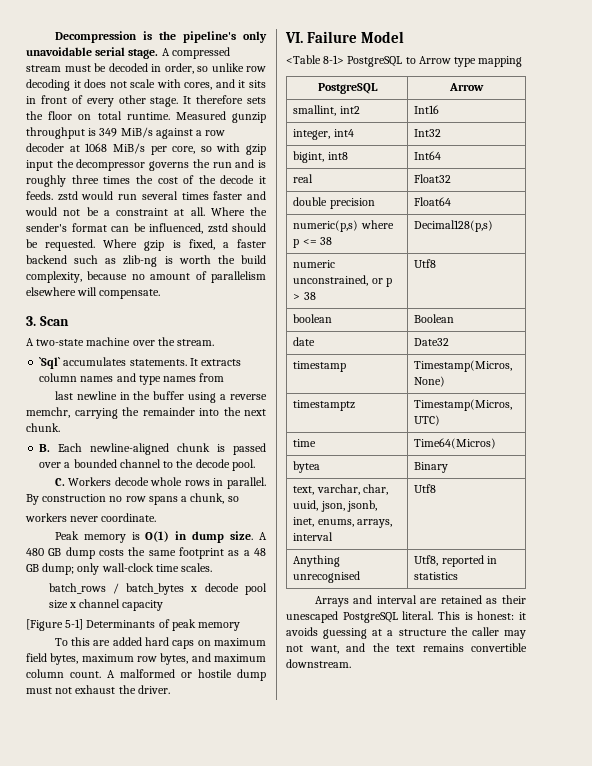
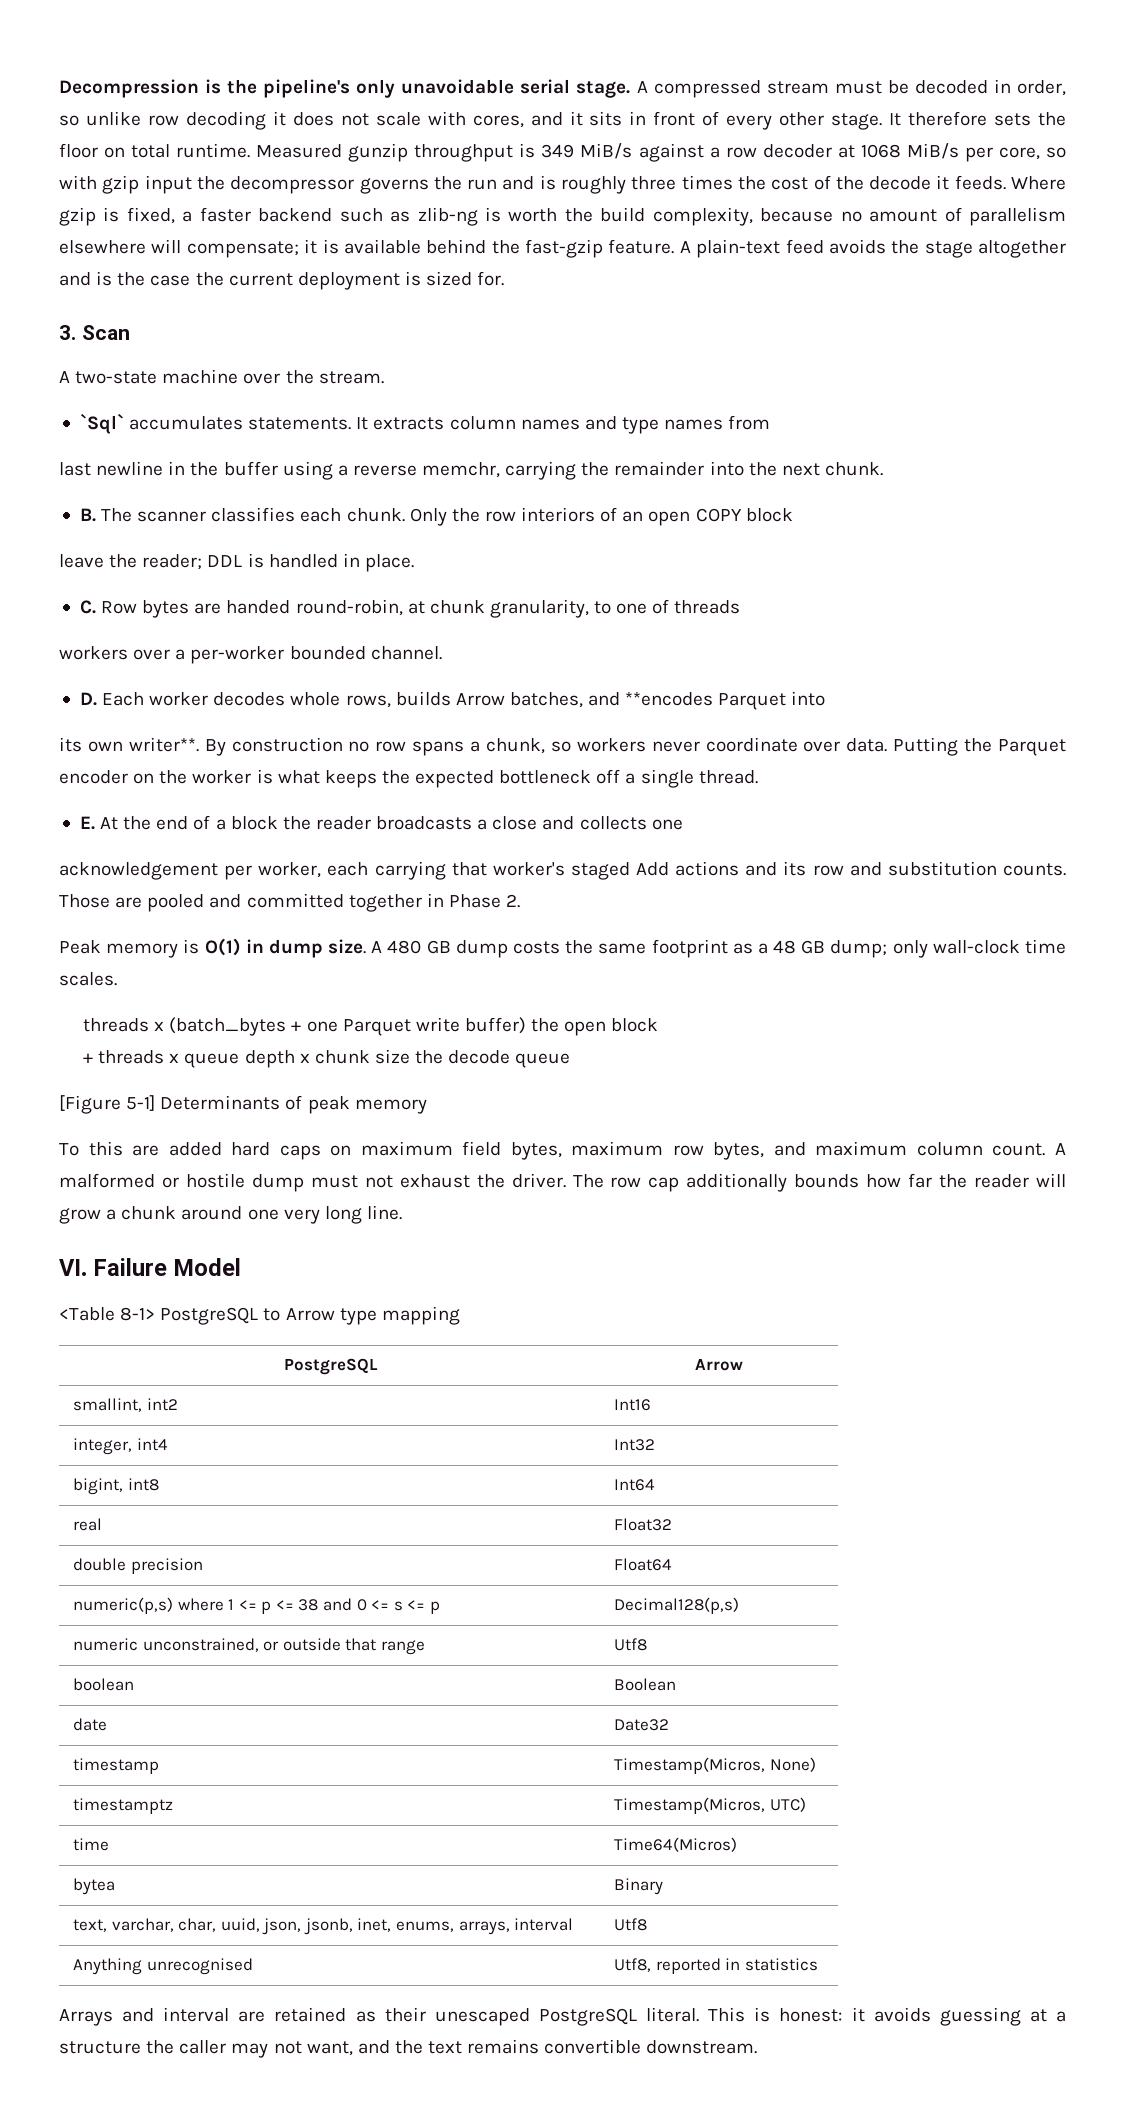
- Measured gunzip throughput is 349 MiB/s against a row decoder at 1068 MiB/s per core, so with gzip input the decompressor governs the run and is roughly three times the cost of the decode it feeds. zstd would run several times faster and would not be a constraint at all. Where the sender's format can be influenced, zstd should be requested.
+ Measured gunzip throughput is 349 MiB/s against a row decoder at 1068 MiB/s per core, so with gzip input the decompressor governs the run and is roughly three times the cost of the decode it feeds.
- Where gzip is fixed, a faster backend such as zlib-ng is worth the build complexity, because no amount of parallelism elsewhere will compensate.
+ Where gzip is fixed, a faster backend such as zlib-ng is worth the build complexity, because no amount of parallelism elsewhere will compensate; it is available behind the fast-gzip feature. A plain-text feed avoids the stage altogether and is the case the current deployment is sized for.
- B. Each newline-aligned chunk is passed over a bounded channel to the decode pool.
- C. Workers decode whole rows in parallel.
+ B. The scanner classifies each chunk. Only the row interiors of an open COPY block
+ leave the reader; DDL is handled in place.
+ C. Row bytes are handed round-robin, at chunk granularity, to one of threads
+ workers over a per-worker bounded channel.
+ D. Each worker decodes whole rows, builds Arrow batches, and **encodes Parquet into
+ its own writer**.
- By construction no row spans a chunk, so
- workers never coordinate.
+ By construction no row spans a chunk, so workers never coordinate over data. Putting the Parquet encoder on the worker is what keeps the expected bottleneck off a single thread.
+ E. At the end of a block the reader broadcasts a close and collects one
+ acknowledgement per worker, each carrying that worker's staged Add actions and its row and substitution counts. Those are pooled and committed together in Phase 2.
- batch_rows / batch_bytes x decode pool size x channel capacity
+ threads x (batch_bytes + one Parquet write buffer) the open block
+ + threads x queue depth x chunk size the decode queue
+ The row cap additionally bounds how far the reader will grow a chunk around one very long line.
- numeric(p,s) where p <= 38 | Decimal128(p,s)
+ numeric(p,s) where 1 <= p <= 38 and 0 <= s <= p | Decimal128(p,s)
- numeric unconstrained, or p > 38 | Utf8
+ numeric unconstrained, or outside that range | Utf8

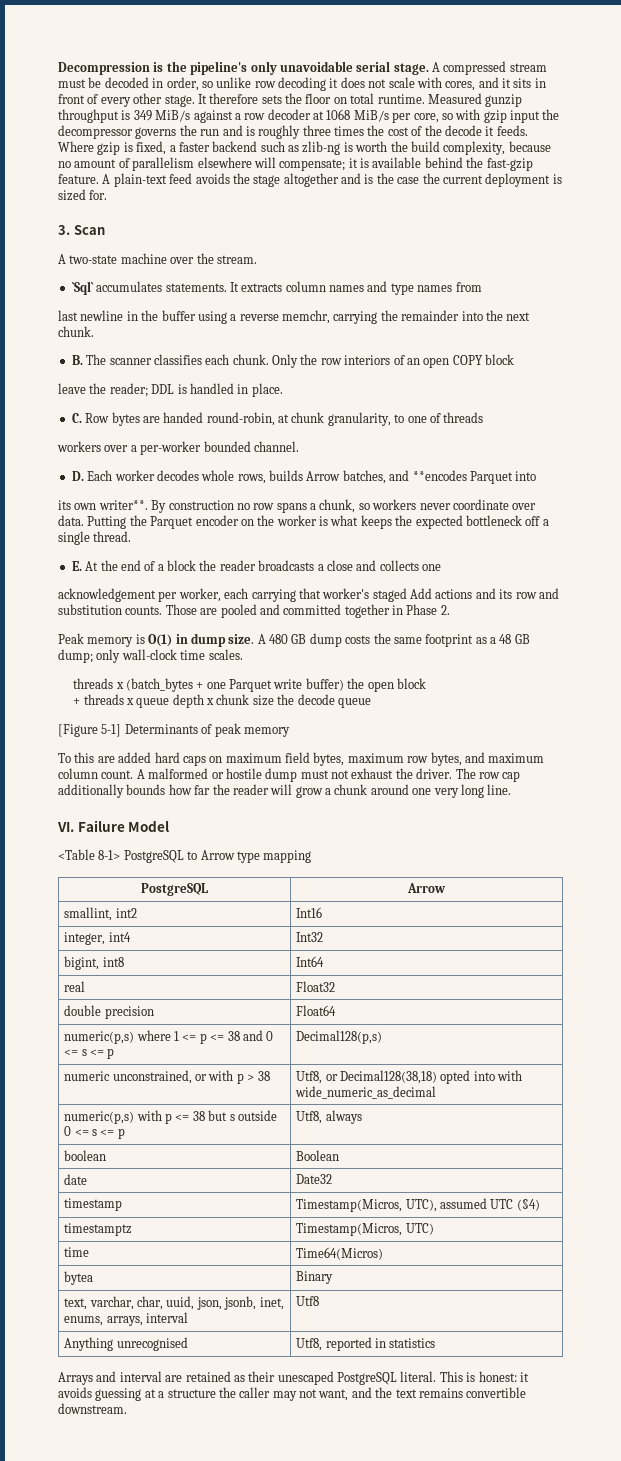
- numeric unconstrained, or outside that range | Utf8
+ numeric unconstrained, or with p > 38 | Utf8, or Decimal128(38,18) opted into with wide_numeric_as_decimal
+ numeric(p,s) with p <= 38 but s outside 0 <= s <= p | Utf8, always
- timestamp | Timestamp(Micros, None)
+ timestamp | Timestamp(Micros, UTC), assumed UTC (§4)

